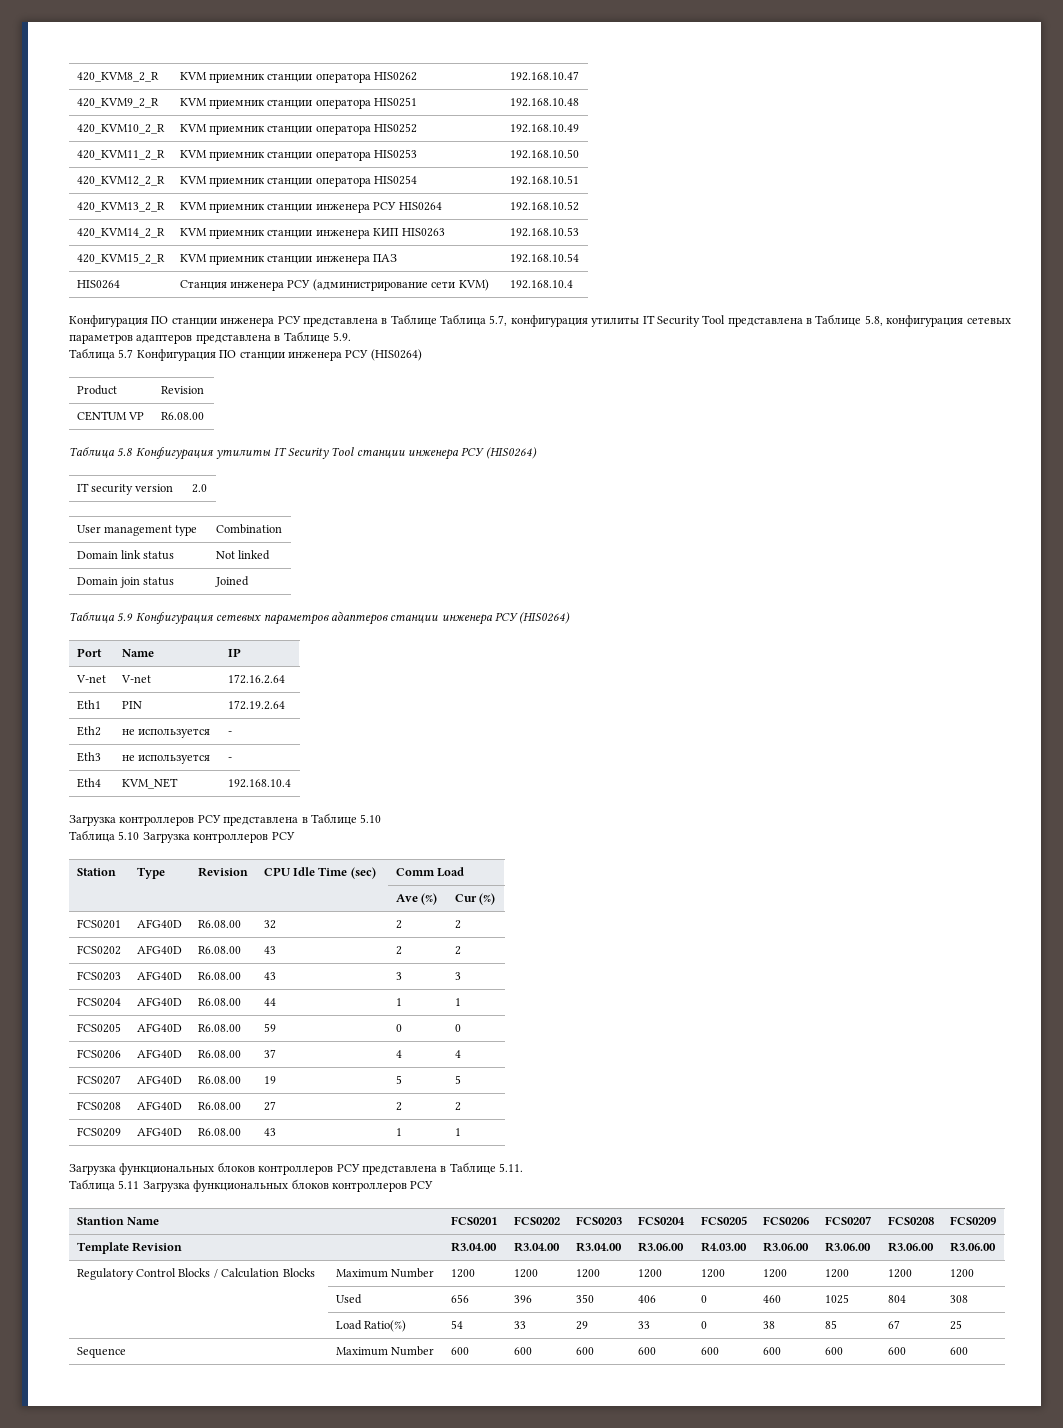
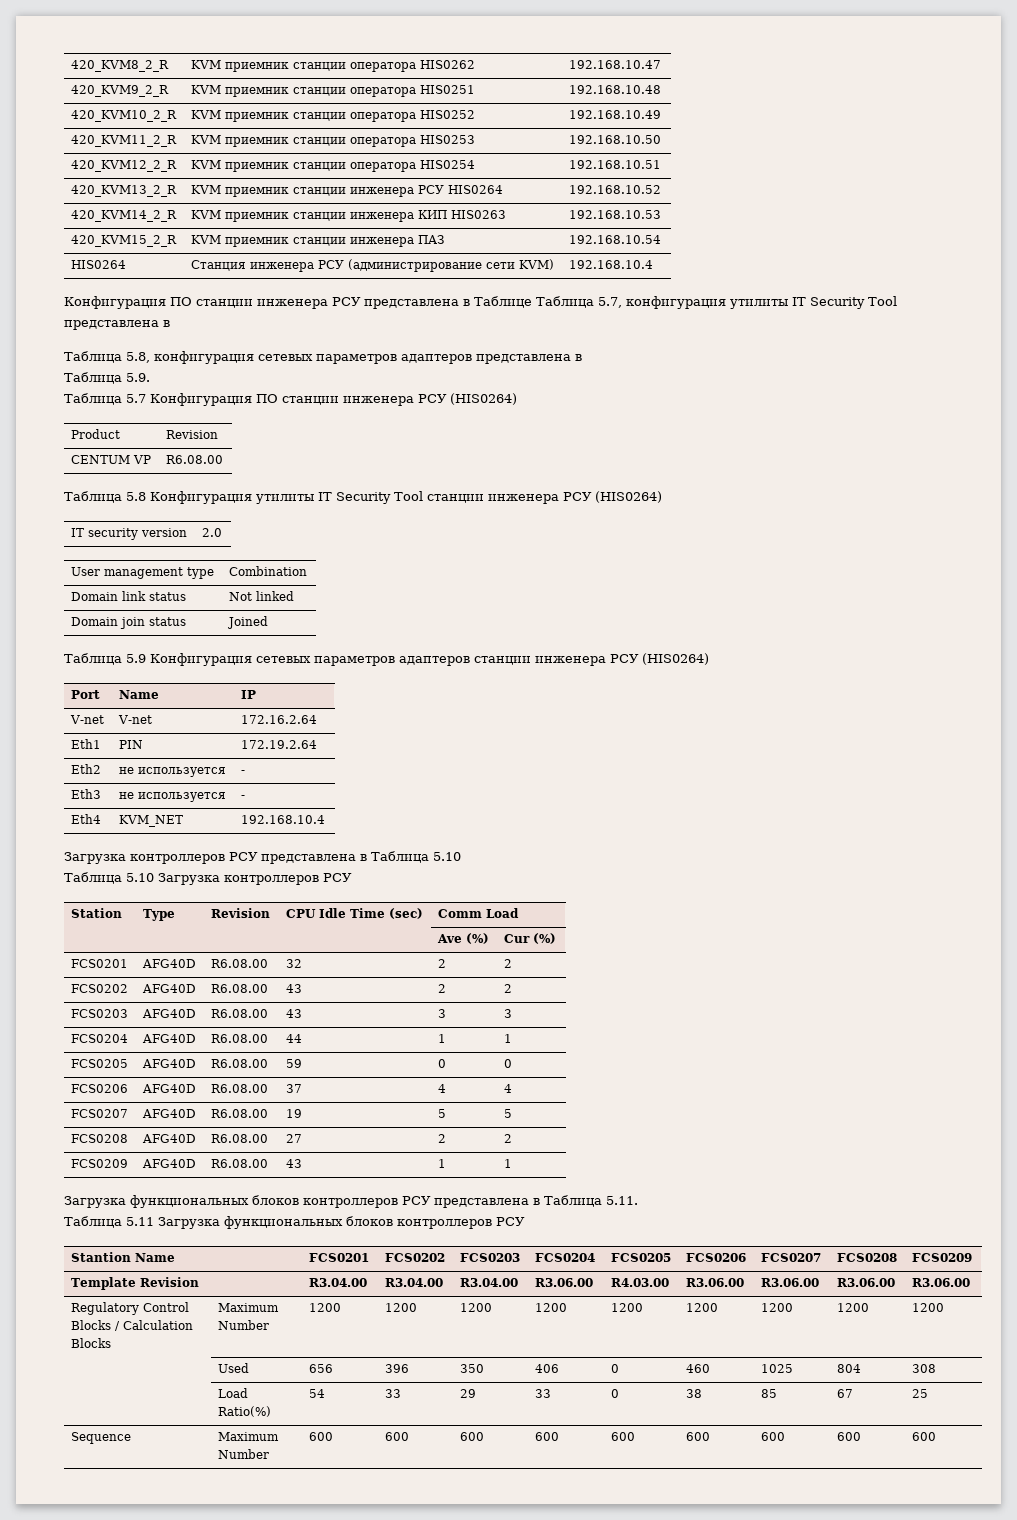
- Конфигурация ПО станции инженера РСУ представлена в Таблице Таблица 5.7, конфигурация утилиты IT Security Tool представлена в Таблице 5.8, конфигурация сетевых параметров адаптеров представлена в Таблице 5.9.
+ Конфигурация ПО станции инженера РСУ представлена в Таблице Таблица 5.7, конфигурация утилиты IT Security Tool представлена в
+ Таблица 5.8, конфигурация сетевых параметров адаптеров представлена в
+ Таблица 5.9.
- Загрузка контроллеров РСУ представлена в Таблице 5.10
+ Загрузка контроллеров РСУ представлена в Таблица 5.10
- Загрузка функциональных блоков контроллеров РСУ представлена в Таблице 5.11.
+ Загрузка функциональных блоков контроллеров РСУ представлена в Таблица 5.11.

